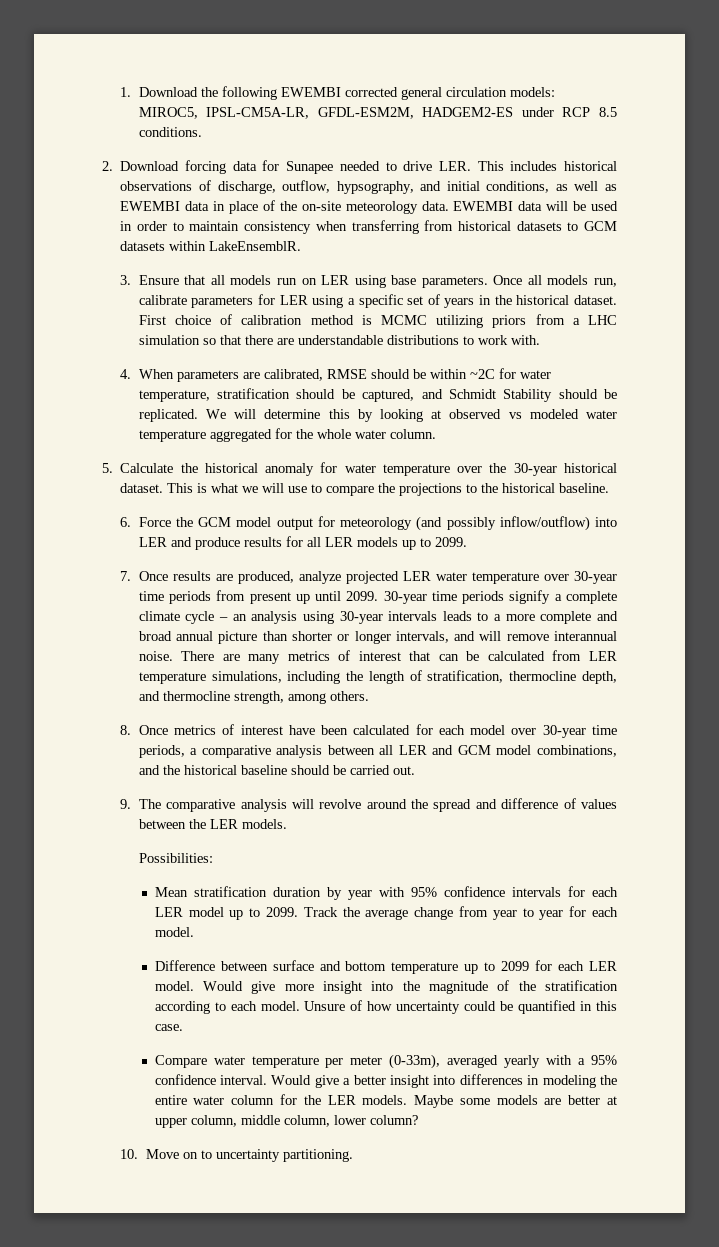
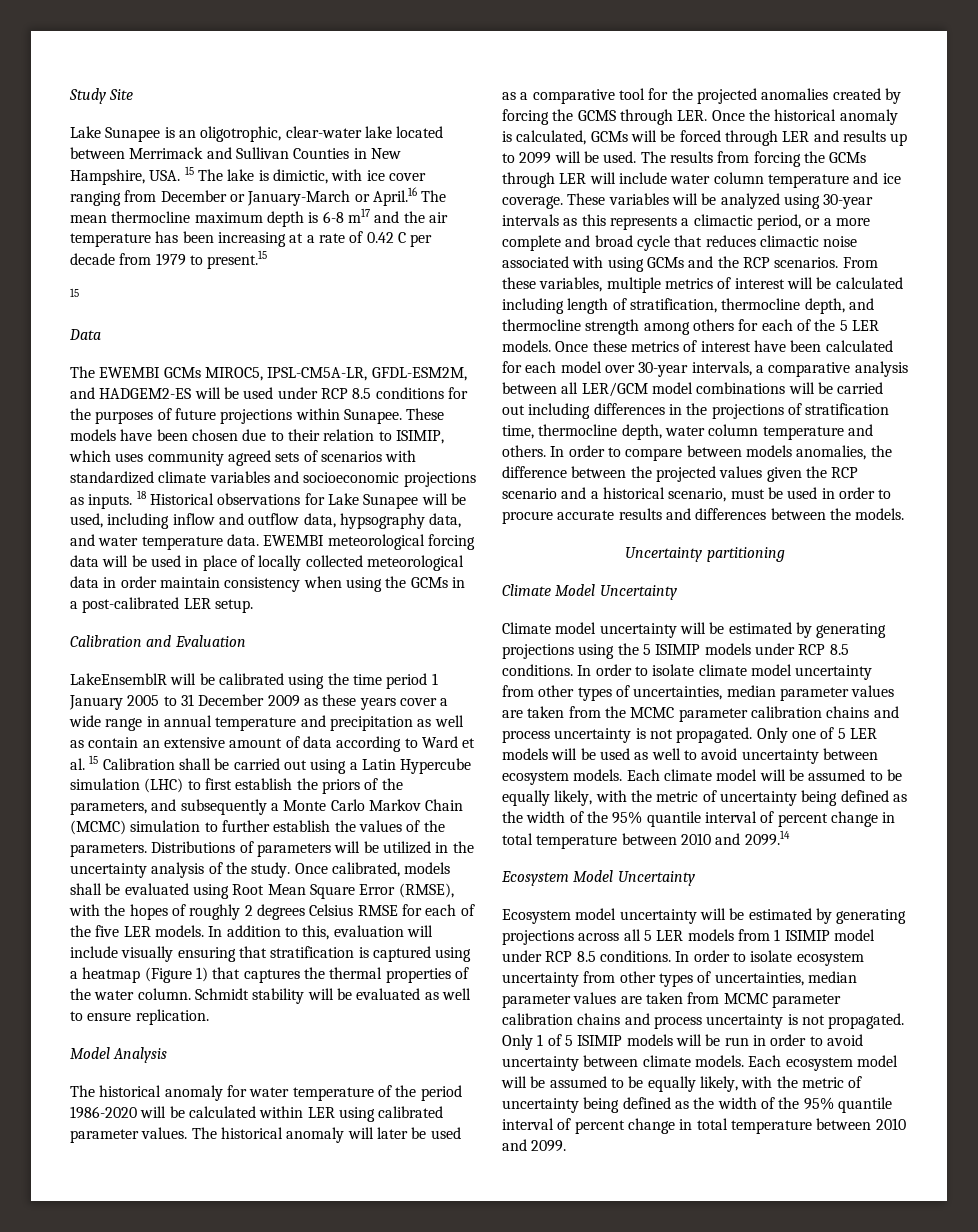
- 1. Download the following EWEMBI corrected general circulation models: MIROC5, IPSL-CM5A-LR, GFDL-ESM2M, HADGEM2-ES under RCP 8.5 conditions.
- 2. Download forcing data for Sunapee needed to drive LER. This includes historical observations of discharge, outflow, hypsography, and initial conditions, as well as EWEMBI data in place of the on-site meteorology data. EWEMBI data will be used in order to maintain consistency when transferring from historical datasets to GCM datasets within LakeEnsemblR.
- 3. Ensure that all models run on LER using base parameters. Once all models run, calibrate parameters for LER using a specific set of years in the historical dataset. First choice of calibration method is MCMC utilizing priors from a LHC simulation so that there are understandable distributions to work with.
- 4. When parameters are calibrated, RMSE should be within ~2C for water temperature, stratification should be captured, and Schmidt Stability should be replicated. We will determine this by looking at observed vs modeled water temperature aggregated for the whole water column.
- 5. Calculate the historical anomaly for water temperature over the 30-year historical dataset. This is what we will use to compare the projections to the historical baseline.
- 6. Force the GCM model output for meteorology (and possibly inflow/outflow) into LER and produce results for all LER models up to 2099.
- 7. Once results are produced, analyze projected LER water temperature over 30-year time periods from present up until 2099. 30-year time periods signify a complete climate cycle – an analysis using 30-year intervals leads to a more complete and broad annual picture than shorter or longer intervals, and will remove interannual noise. There are many metrics of interest that can be calculated from LER temperature simulations, including the length of stratification, thermocline depth, and thermocline strength, among others.
- 8. Once metrics of interest have been calculated for each model over 30-year time periods, a comparative analysis between all LER and GCM model combinations, and the historical baseline should be carried out.
- 9. The comparative analysis will revolve around the spread and difference of values between the LER models.
- Possibilities:
- Mean stratification duration by year with 95% confidence intervals for each LER model up to 2099. Track the average change from year to year for each model.
- Difference between surface and bottom temperature up to 2099 for each LER model. Would give more insight into the magnitude of the stratification according to each model. Unsure of how uncertainty could be quantified in this case.
- Compare water temperature per meter (0-33m), averaged yearly with a 95% confidence interval. Would give a better insight into differences in modeling the entire water column for the LER models. Maybe some models are better at upper column, middle column, lower column?
- 10. Move on to uncertainty partitioning.
+ Study Site
+ Lake Sunapee is an oligotrophic, clear-water lake located between Merrimack and Sullivan Counties in New Hampshire, USA. 15 The lake is dimictic, with ice cover ranging from December or January-March or April.16 The mean thermocline maximum depth is 6-8 m17 and the air temperature has been increasing at a rate of 0.42 C per decade from 1979 to present.15
+ 15
+ Data
+ The EWEMBI GCMs MIROC5, IPSL-CM5A-LR, GFDL-ESM2M, and HADGEM2-ES will be used under RCP 8.5 conditions for the purposes of future projections within Sunapee. These models have been chosen due to their relation to ISIMIP, which uses community agreed sets of scenarios with standardized climate variables and socioeconomic projections as inputs. 18 Historical observations for Lake Sunapee will be used, including inflow and outflow data, hypsography data, and water temperature data. EWEMBI meteorological forcing data will be used in place of locally collected meteorological data in order maintain consistency when using the GCMs in a post-calibrated LER setup.
+ Calibration and Evaluation
+ LakeEnsemblR will be calibrated using the time period 1 January 2005 to 31 December 2009 as these years cover a wide range in annual temperature and precipitation as well as contain an extensive amount of data according to Ward et al. 15 Calibration shall be carried out using a Latin Hypercube simulation (LHC) to first establish the priors of the parameters, and subsequently a Monte Carlo Markov Chain (MCMC) simulation to further establish the values of the parameters. Distributions of parameters will be utilized in the uncertainty analysis of the study. Once calibrated, models shall be evaluated using Root Mean Square Error (RMSE), with the hopes of roughly 2 degrees Celsius RMSE for each of the five LER models. In addition to this, evaluation will include visually ensuring that stratification is captured using a heatmap (Figure 1) that captures the thermal properties of the water column. Schmidt stability will be evaluated as well to ensure replication.
+ Model Analysis
+ The historical anomaly for water temperature of the period 1986-2020 will be calculated within LER using calibrated parameter values. The historical anomaly will later be used as a comparative tool for the projected anomalies created by forcing the GCMS through LER. Once the historical anomaly is calculated, GCMs will be forced through LER and results up to 2099 will be used. The results from forcing the GCMs through LER will include water column temperature and ice coverage. These variables will be analyzed using 30-year intervals as this represents a climactic period, or a more complete and broad cycle that reduces climactic noise associated with using GCMs and the RCP scenarios. From these variables, multiple metrics of interest will be calculated including length of stratification, thermocline depth, and thermocline strength among others for each of the 5 LER models. Once these metrics of interest have been calculated for each model over 30-year intervals, a comparative analysis between all LER/GCM model combinations will be carried out including differences in the projections of stratification time, thermocline depth, water column temperature and others. In order to compare between models anomalies, the difference between the projected values given the RCP scenario and a historical scenario, must be used in order to procure accurate results and differences between the models.
+ Uncertainty partitioning
+ Climate Model Uncertainty
+ Climate model uncertainty will be estimated by generating projections using the 5 ISIMIP models under RCP 8.5 conditions. In order to isolate climate model uncertainty from other types of uncertainties, median parameter values are taken from the MCMC parameter calibration chains and process uncertainty is not propagated. Only one of 5 LER models will be used as well to avoid uncertainty between ecosystem models. Each climate model will be assumed to be equally likely, with the metric of uncertainty being defined as the width of the 95% quantile interval of percent change in total temperature between 2010 and 2099.14
+ Ecosystem Model Uncertainty
+ Ecosystem model uncertainty will be estimated by generating projections across all 5 LER models from 1 ISIMIP model under RCP 8.5 conditions. In order to isolate ecosystem uncertainty from other types of uncertainties, median parameter values are taken from MCMC parameter calibration chains and process uncertainty is not propagated. Only 1 of 5 ISIMIP models will be run in order to avoid uncertainty between climate models. Each ecosystem model will be assumed to be equally likely, with the metric of uncertainty being defined as the width of the 95% quantile interval of percent change in total temperature between 2010 and 2099.

